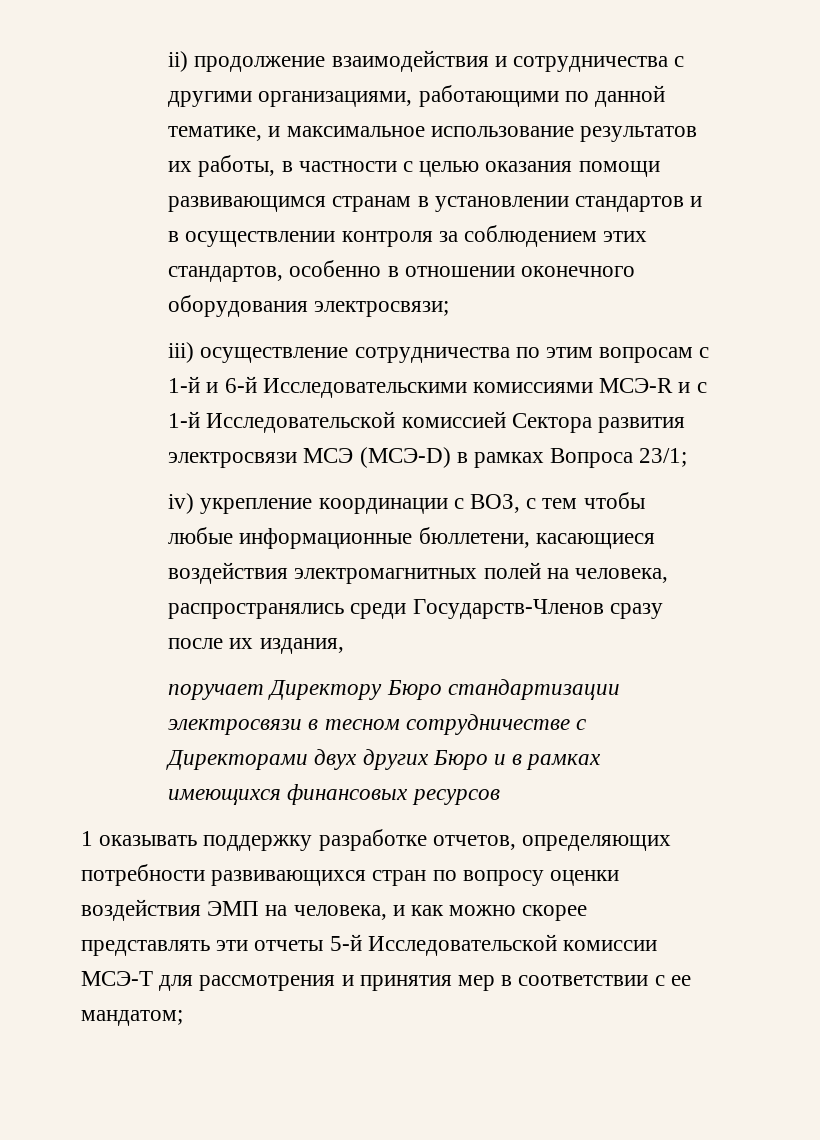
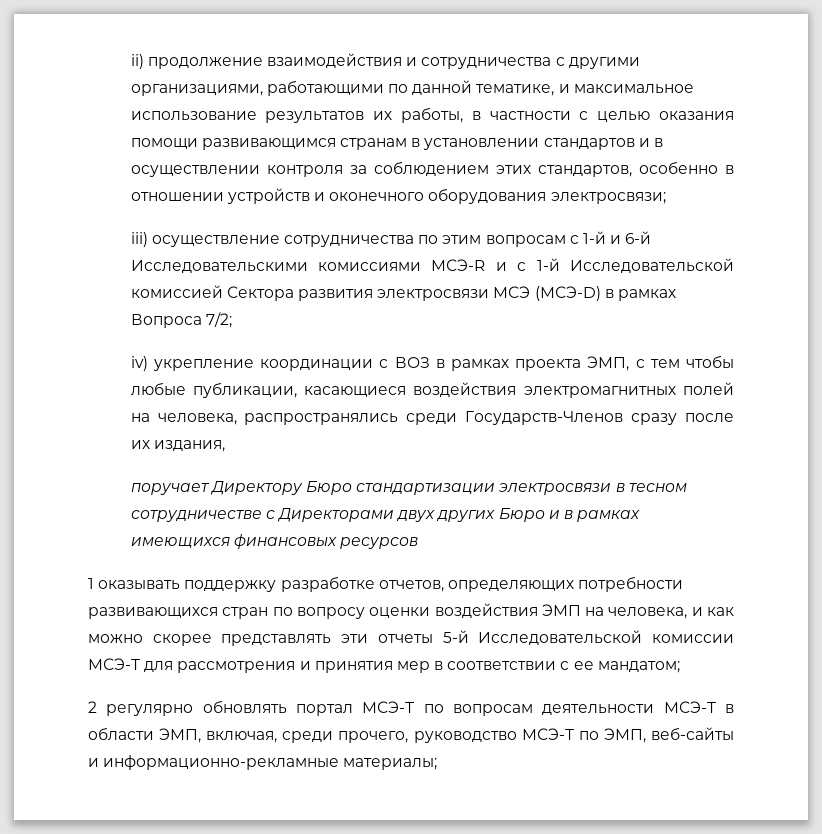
- ii) продолжение взаимодействия и сотрудничества с другими организациями, работающими по данной тематике, и максимальное использование результатов их работы, в частности с целью оказания помощи развивающимся странам в установлении стандартов и в осуществлении контроля за соблюдением этих стандартов, особенно в отношении оконечного оборудования электросвязи;
+ ii) продолжение взаимодействия и сотрудничества с другими организациями, работающими по данной тематике, и максимальное использование результатов их работы, в частности с целью оказания помощи развивающимся странам в установлении стандартов и в осуществлении контроля за соблюдением этих стандартов, особенно в отношении устройств и оконечного оборудования электросвязи;
- iii) осуществление сотрудничества по этим вопросам с 1-й и 6-й Исследовательскими комиссиями МСЭ-R и с 1-й Исследовательской комиссией Сектора развития электросвязи МСЭ (МСЭ-D) в рамках Вопроса 23/1;
+ iii) осуществление сотрудничества по этим вопросам с 1-й и 6-й Исследовательскими комиссиями МСЭ-R и с 1-й Исследовательской комиссией Сектора развития электросвязи МСЭ (МСЭ-D) в рамках Вопроса 7/2;
- iv) укрепление координации с ВОЗ, с тем чтобы любые информационные бюллетени, касающиеся воздействия электромагнитных полей на человека, распространялись среди Государств-Членов сразу после их издания,
+ iv) укрепление координации с ВОЗ в рамках проекта ЭМП, с тем чтобы любые публикации, касающиеся воздействия электромагнитных полей на человека, распространялись среди Государств-Членов сразу после их издания,
+ 2 регулярно обновлять портал МСЭ-Т по вопросам деятельности МСЭ-Т в области ЭМП, включая, среди прочего, руководство МСЭ-Т по ЭМП, веб-сайты и информационно-рекламные материалы;

